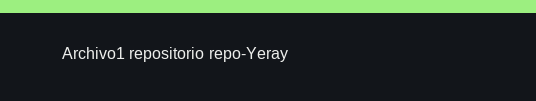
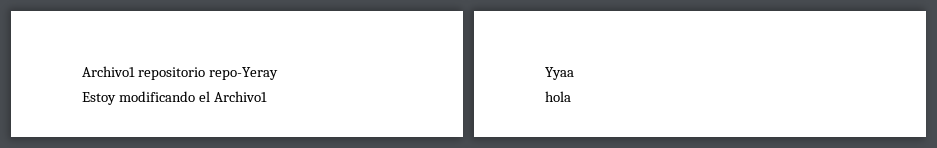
+ Estoy modificando el Archivo1
+ Yyaa
+ hola

